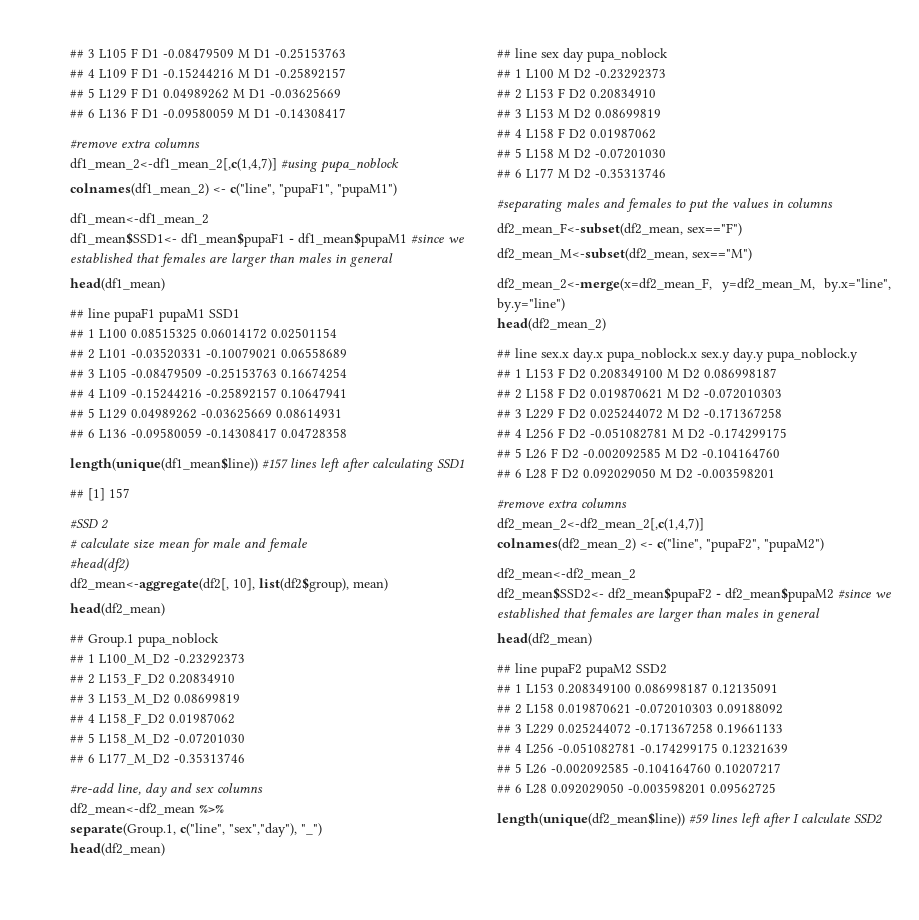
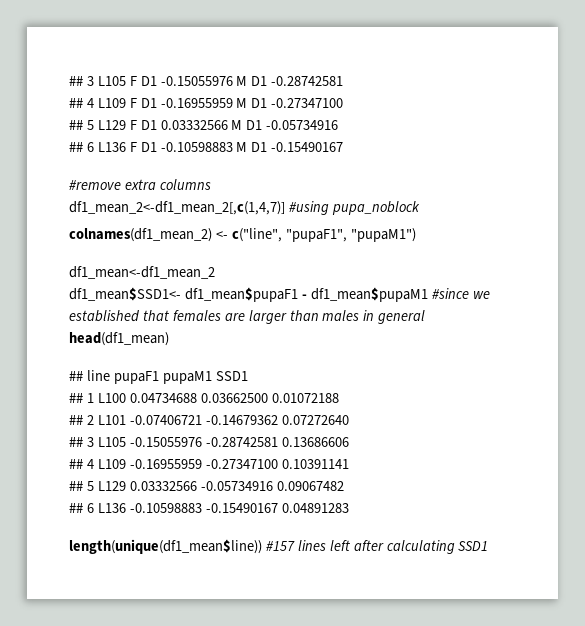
- ## 3 L105 F D1 -0.08479509 M D1 -0.25153763
+ ## 3 L105 F D1 -0.15055976 M D1 -0.28742581
- ## 4 L109 F D1 -0.15244216 M D1 -0.25892157
+ ## 4 L109 F D1 -0.16955959 M D1 -0.27347100
- ## 5 L129 F D1 0.04989262 M D1 -0.03625669
+ ## 5 L129 F D1 0.03332566 M D1 -0.05734916
- ## 6 L136 F D1 -0.09580059 M D1 -0.14308417
+ ## 6 L136 F D1 -0.10598883 M D1 -0.15490167
- ## 1 L100 0.08515325 0.06014172 0.02501154
+ ## 1 L100 0.04734688 0.03662500 0.01072188
- ## 2 L101 -0.03520331 -0.10079021 0.06558689
- ## 3 L105 -0.08479509 -0.25153763 0.16674254
- ## 4 L109 -0.15244216 -0.25892157 0.10647941
- ## 5 L129 0.04989262 -0.03625669 0.08614931
- ## 6 L136 -0.09580059 -0.14308417 0.04728358
+ ## 2 L101 -0.07406721 -0.14679362 0.07272640
+ ## 3 L105 -0.15055976 -0.28742581 0.13686606
+ ## 4 L109 -0.16955959 -0.27347100 0.10391141
+ ## 5 L129 0.03332566 -0.05734916 0.09067482
+ ## 6 L136 -0.10598883 -0.15490167 0.04891283
- ## [1] 157
- #SSD 2
- # calculate size mean for male and female
- #head(df2)
- df2_mean<-aggregate(df2[, 10], list(df2$group), mean)
- head(df2_mean)
- ## Group.1 pupa_noblock
- ## 1 L100_M_D2 -0.23292373
- ## 2 L153_F_D2 0.20834910
- ## 3 L153_M_D2 0.08699819
- ## 4 L158_F_D2 0.01987062
- ## 5 L158_M_D2 -0.07201030
- ## 6 L177_M_D2 -0.35313746
- #re-add line, day and sex columns
- df2_mean<-df2_mean %>%
- separate(Group.1, c("line", "sex","day"), "_")
- head(df2_mean)
- ## line sex day pupa_noblock
- ## 1 L100 M D2 -0.23292373
- ## 2 L153 F D2 0.20834910
- ## 3 L153 M D2 0.08699819
- ## 4 L158 F D2 0.01987062
- ## 5 L158 M D2 -0.07201030
- ## 6 L177 M D2 -0.35313746
- #separating males and females to put the values in columns
- df2_mean_F<-subset(df2_mean, sex=="F")
- df2_mean_M<-subset(df2_mean, sex=="M")
- df2_mean_2<-merge(x=df2_mean_F, y=df2_mean_M, by.x="line", by.y="line")
- head(df2_mean_2)
- ## line sex.x day.x pupa_noblock.x sex.y day.y pupa_noblock.y
- ## 1 L153 F D2 0.208349100 M D2 0.086998187
- ## 2 L158 F D2 0.019870621 M D2 -0.072010303
- ## 3 L229 F D2 0.025244072 M D2 -0.171367258
- ## 4 L256 F D2 -0.051082781 M D2 -0.174299175
- ## 5 L26 F D2 -0.002092585 M D2 -0.104164760
- ## 6 L28 F D2 0.092029050 M D2 -0.003598201
- #remove extra columns
- df2_mean_2<-df2_mean_2[,c(1,4,7)]
- colnames(df2_mean_2) <- c("line", "pupaF2", "pupaM2")
- df2_mean<-df2_mean_2
- df2_mean$SSD2<- df2_mean$pupaF2 - df2_mean$pupaM2 #since we established that females are larger than males in general
- head(df2_mean)
- ## line pupaF2 pupaM2 SSD2
- ## 1 L153 0.208349100 0.086998187 0.12135091
- ## 2 L158 0.019870621 -0.072010303 0.09188092
- ## 3 L229 0.025244072 -0.171367258 0.19661133
- ## 4 L256 -0.051082781 -0.174299175 0.12321639
- ## 5 L26 -0.002092585 -0.104164760 0.10207217
- ## 6 L28 0.092029050 -0.003598201 0.09562725
- length(unique(df2_mean$line)) #59 lines left after I calculate SSD2

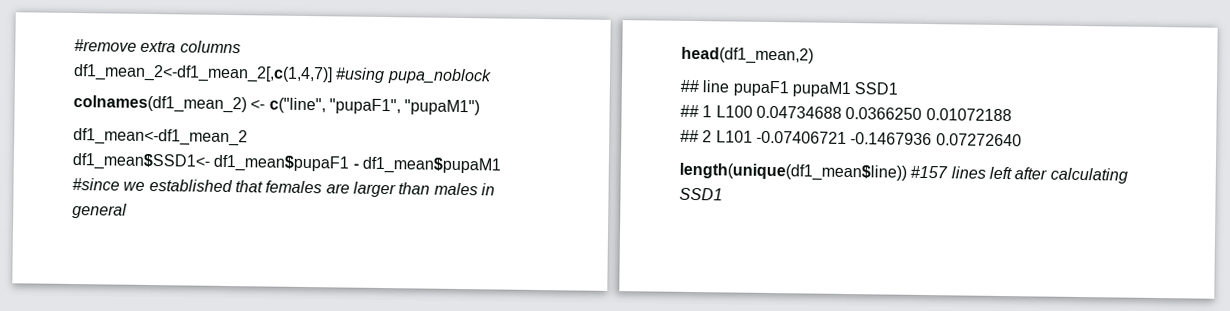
- ## 3 L105 F D1 -0.15055976 M D1 -0.28742581
- ## 4 L109 F D1 -0.16955959 M D1 -0.27347100
- ## 5 L129 F D1 0.03332566 M D1 -0.05734916
- ## 6 L136 F D1 -0.10598883 M D1 -0.15490167
- head(df1_mean)
+ head(df1_mean,2)
- ## 1 L100 0.04734688 0.03662500 0.01072188
+ ## 1 L100 0.04734688 0.0366250 0.01072188
- ## 2 L101 -0.07406721 -0.14679362 0.07272640
+ ## 2 L101 -0.07406721 -0.1467936 0.07272640
- ## 3 L105 -0.15055976 -0.28742581 0.13686606
- ## 4 L109 -0.16955959 -0.27347100 0.10391141
- ## 5 L129 0.03332566 -0.05734916 0.09067482
- ## 6 L136 -0.10598883 -0.15490167 0.04891283

